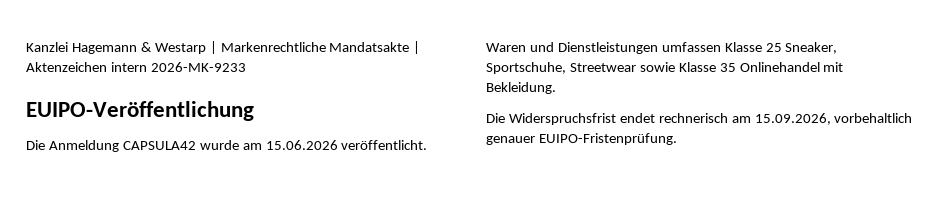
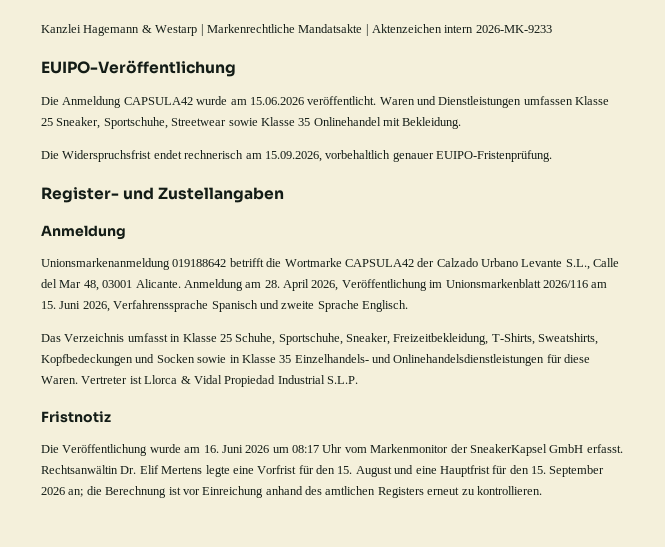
+ Register- und Zustellangaben
+ Anmeldung
+ Unionsmarkenanmeldung 019188642 betrifft die Wortmarke CAPSULA42 der Calzado Urbano Levante S.L., Calle del Mar 48, 03001 Alicante. Anmeldung am 28. April 2026, Veröffentlichung im Unionsmarkenblatt 2026/116 am 15. Juni 2026, Verfahrenssprache Spanisch und zweite Sprache Englisch.
+ Das Verzeichnis umfasst in Klasse 25 Schuhe, Sportschuhe, Sneaker, Freizeitbekleidung, T-Shirts, Sweatshirts, Kopfbedeckungen und Socken sowie in Klasse 35 Einzelhandels- und Onlinehandelsdienstleistungen für diese Waren. Vertreter ist Llorca & Vidal Propiedad Industrial S.L.P.
+ Fristnotiz
+ Die Veröffentlichung wurde am 16. Juni 2026 um 08:17 Uhr vom Markenmonitor der SneakerKapsel GmbH erfasst. Rechtsanwältin Dr. Elif Mertens legte eine Vorfrist für den 15. August und eine Hauptfrist für den 15. September 2026 an; die Berechnung ist vor Einreichung anhand des amtlichen Registers erneut zu kontrollieren.

